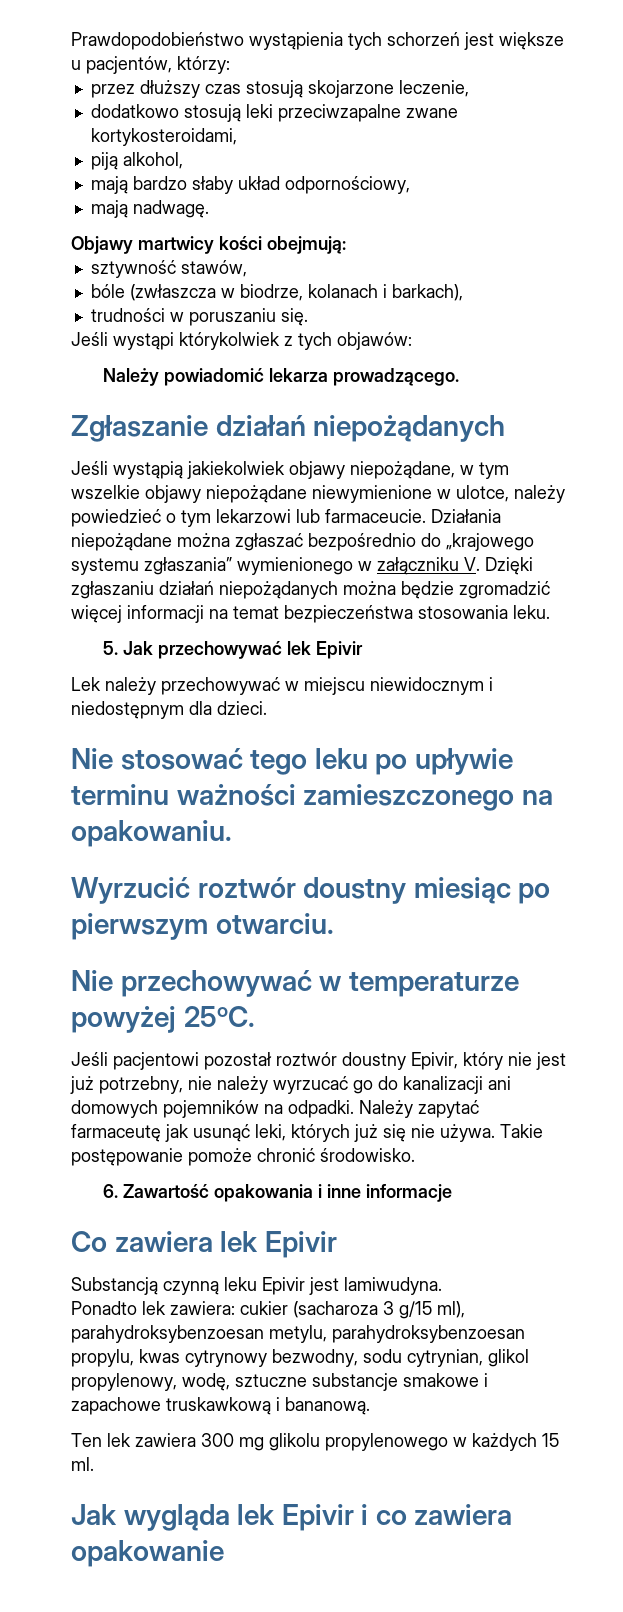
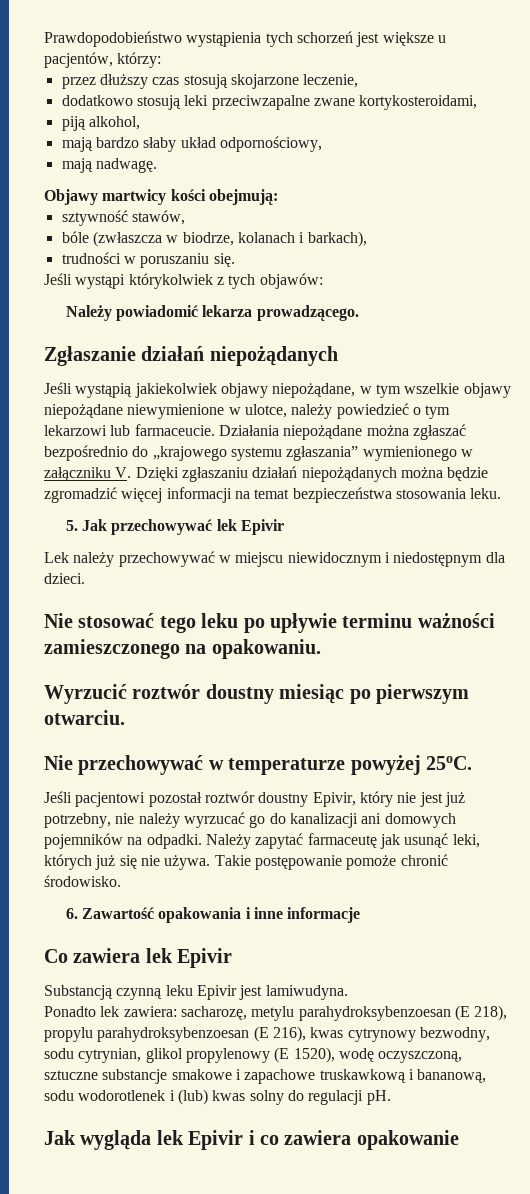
- Ponadto lek zawiera: cukier (sacharoza 3 g/15 ml), parahydroksybenzoesan metylu, parahydroksybenzoesan propylu, kwas cytrynowy bezwodny, sodu cytrynian, glikol propylenowy, wodę, sztuczne substancje smakowe i zapachowe truskawkową i bananową.
- Ten lek zawiera 300 mg glikolu propylenowego w każdych 15 ml.
+ Ponadto lek zawiera: sacharozę, metylu parahydroksybenzoesan (E 218), propylu parahydroksybenzoesan (E 216), kwas cytrynowy bezwodny, sodu cytrynian, glikol propylenowy (E 1520), wodę oczyszczoną, sztuczne substancje smakowe i zapachowe truskawkową i bananową, sodu wodorotlenek i (lub) kwas solny do regulacji pH.

